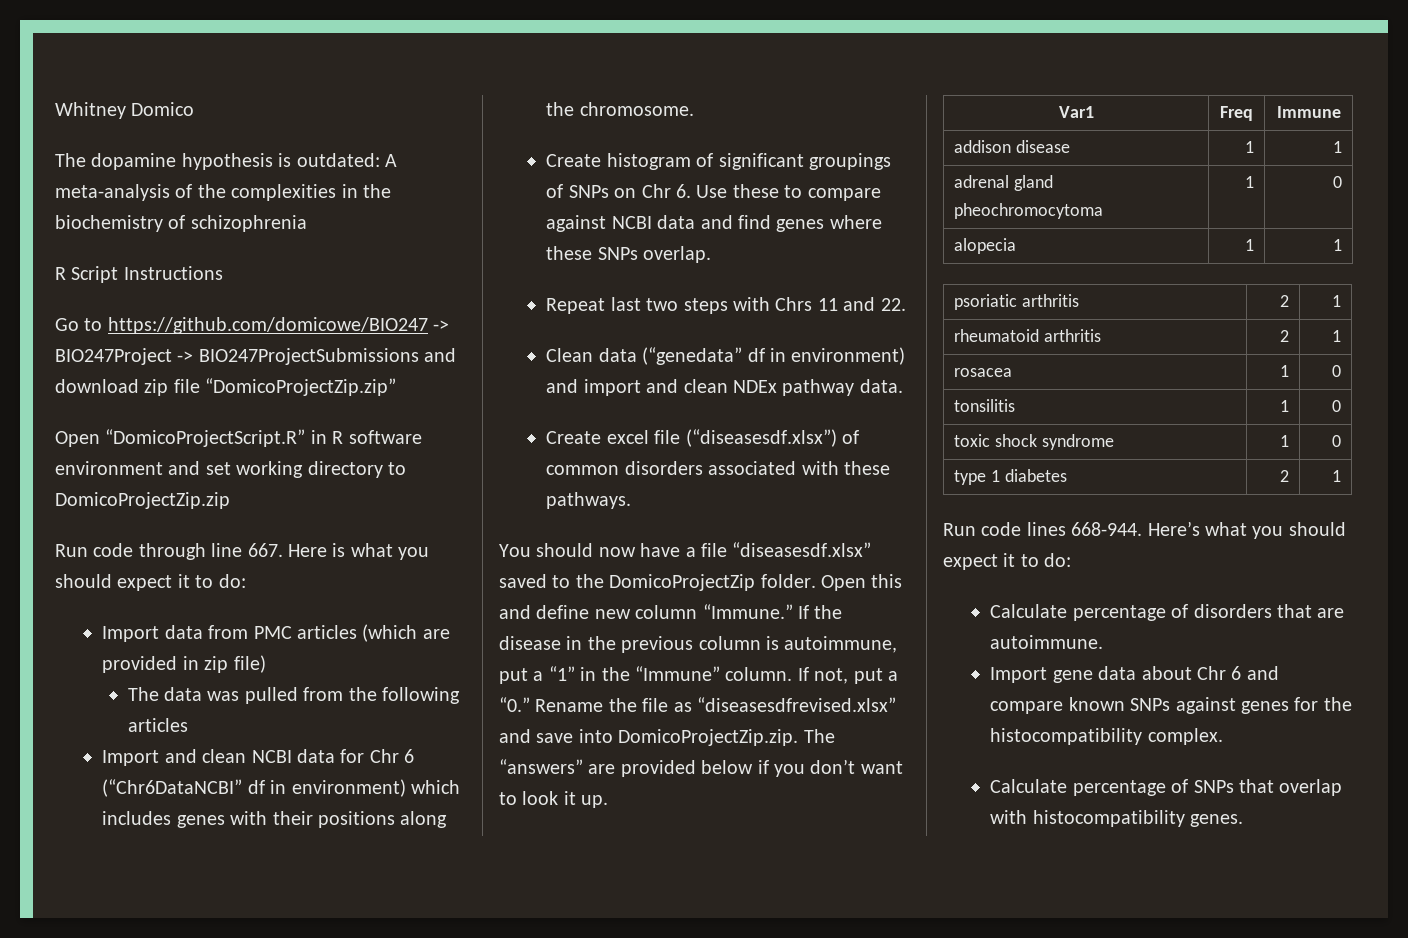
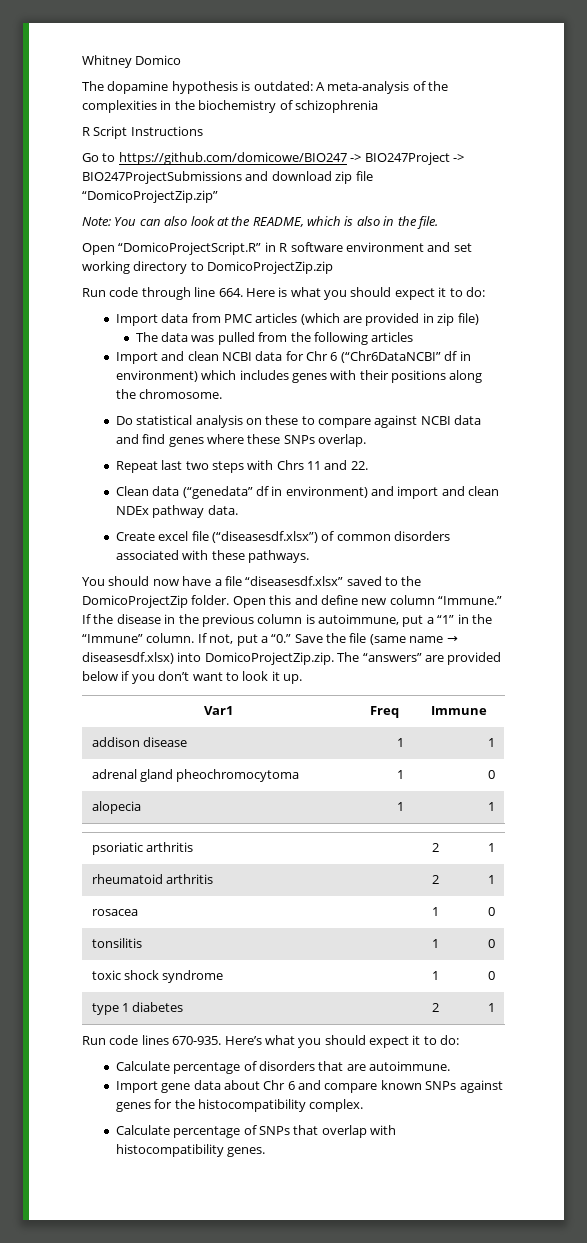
+ Note: You can also look at the README, which is also in the file.
- Run code through line 667. Here is what you should expect it to do:
+ Run code through line 664. Here is what you should expect it to do:
- Create histogram of significant groupings of SNPs on Chr 6. Use these to compare against NCBI data and find genes where these SNPs overlap.
+ Do statistical analysis on these to compare against NCBI data and find genes where these SNPs overlap.
- If not, put a “0.” Rename the file as “diseasesdfrevised.xlsx” and save into DomicoProjectZip.zip. The “answers” are provided below if you don’t want to look it up.
+ If not, put a “0.” Save the file (same name → diseasesdf.xlsx) into DomicoProjectZip.zip. The “answers” are provided below if you don’t want to look it up.
- Run code lines 668-944.
+ Run code lines 670-935.

